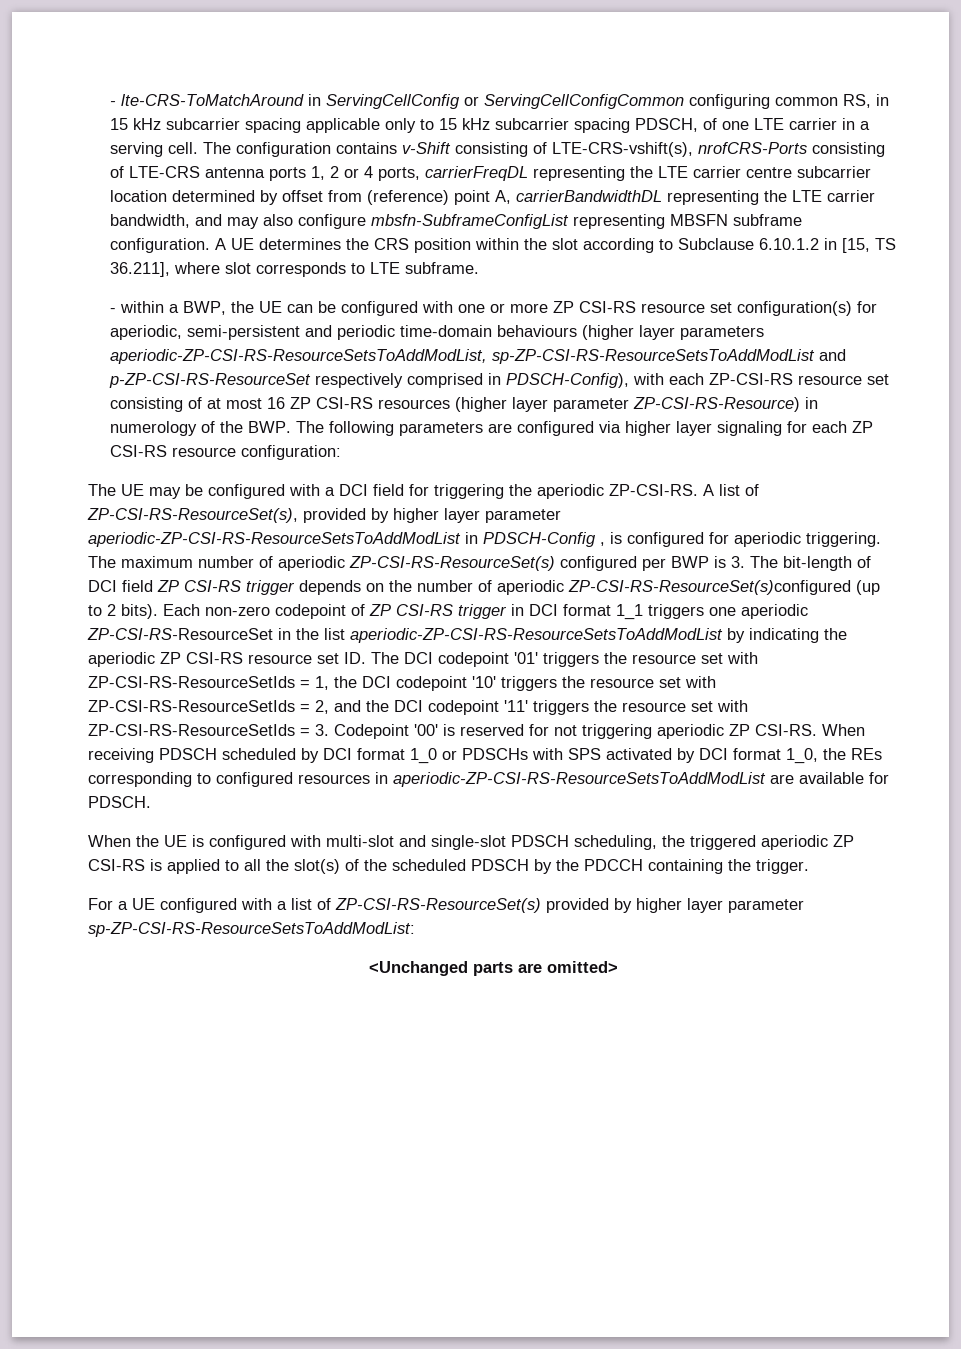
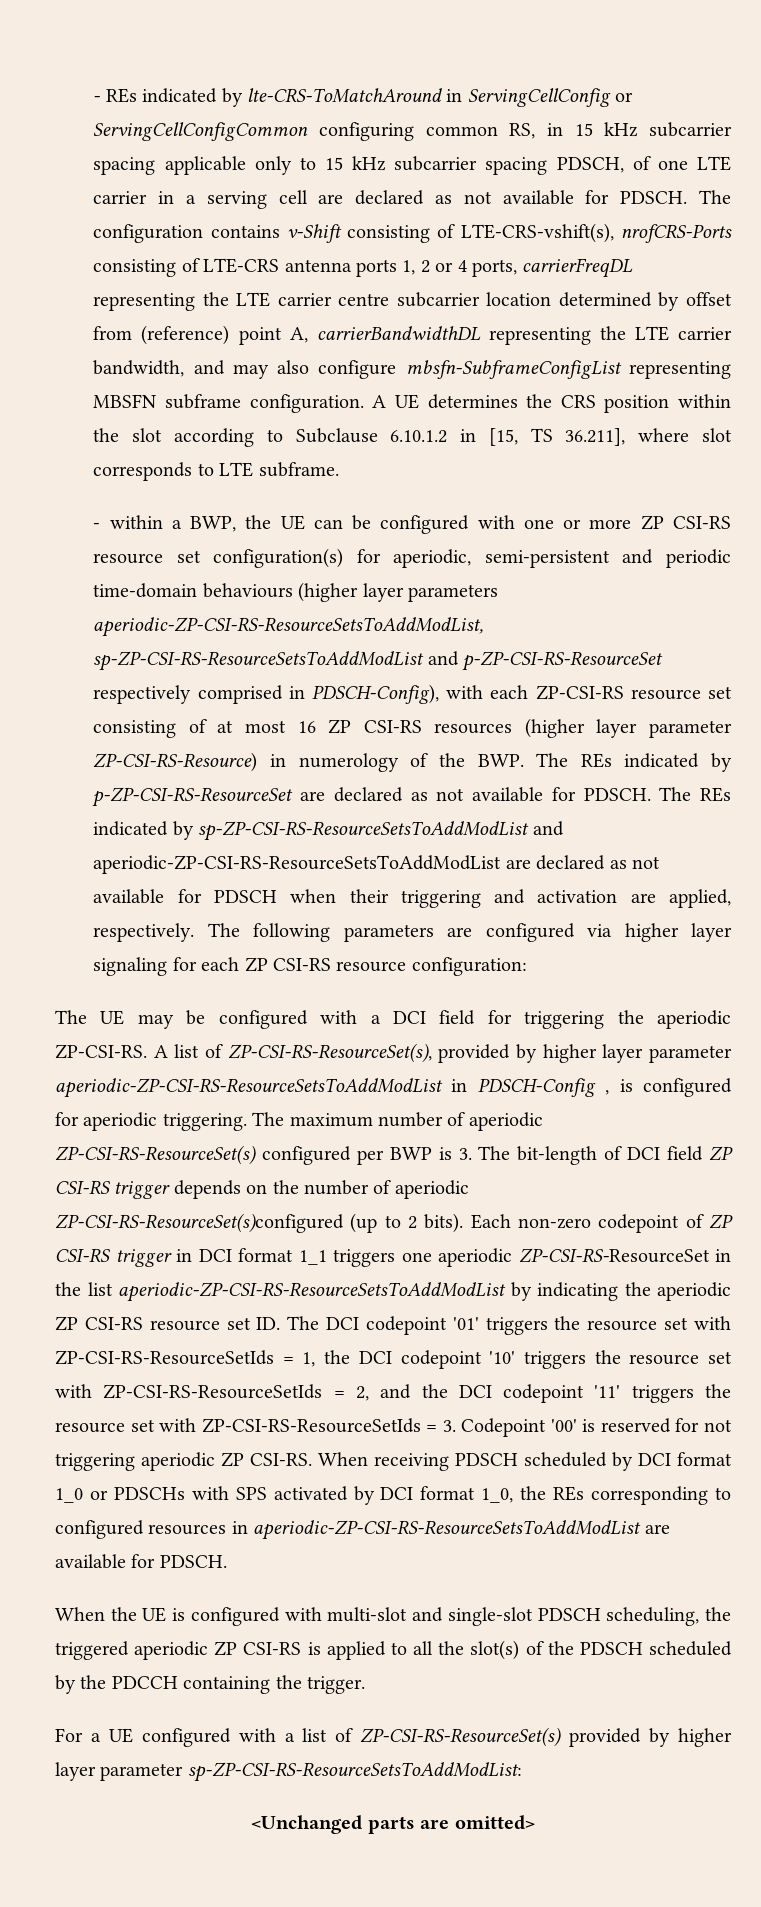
- - lte-CRS-ToMatchAround in ServingCellConfig or ServingCellConfigCommon configuring common RS, in 15 kHz subcarrier spacing applicable only to 15 kHz subcarrier spacing PDSCH, of one LTE carrier in a serving cell.
+ - REs indicated by lte-CRS-ToMatchAround in ServingCellConfig or ServingCellConfigCommon configuring common RS, in 15 kHz subcarrier spacing applicable only to 15 kHz subcarrier spacing PDSCH, of one LTE carrier in a serving cell are declared as not available for PDSCH.
- - within a BWP, the UE can be configured with one or more ZP CSI-RS resource set configuration(s) for aperiodic, semi-persistent and periodic time-domain behaviours (higher layer parameters aperiodic-ZP-CSI-RS-ResourceSetsToAddModList, sp-ZP-CSI-RS-ResourceSetsToAddModList and p-ZP-CSI-RS-ResourceSet respectively comprised in PDSCH-Config), with each ZP-CSI-RS resource set consisting of at most 16 ZP CSI-RS resources (higher layer parameter ZP-CSI-RS-Resource) in numerology of the BWP. The following parameters are configured via higher layer signaling for each ZP CSI-RS resource configuration:
+ - within a BWP, the UE can be configured with one or more ZP CSI-RS resource set configuration(s) for aperiodic, semi-persistent and periodic time-domain behaviours (higher layer parameters aperiodic-ZP-CSI-RS-ResourceSetsToAddModList, sp-ZP-CSI-RS-ResourceSetsToAddModList and p-ZP-CSI-RS-ResourceSet respectively comprised in PDSCH-Config), with each ZP-CSI-RS resource set consisting of at most 16 ZP CSI-RS resources (higher layer parameter ZP-CSI-RS-Resource) in numerology of the BWP. The REs indicated by p-ZP-CSI-RS-ResourceSet are declared as not available for PDSCH. The REs indicated by sp-ZP-CSI-RS-ResourceSetsToAddModList and aperiodic-ZP-CSI-RS-ResourceSetsToAddModList are declared as not available for PDSCH when their triggering and activation are applied, respectively. The following parameters are configured via higher layer signaling for each ZP CSI-RS resource configuration:
- When the UE is configured with multi-slot and single-slot PDSCH scheduling, the triggered aperiodic ZP CSI-RS is applied to all the slot(s) of the scheduled PDSCH by the PDCCH containing the trigger.
+ When the UE is configured with multi-slot and single-slot PDSCH scheduling, the triggered aperiodic ZP CSI-RS is applied to all the slot(s) of the PDSCH scheduled by the PDCCH containing the trigger.

